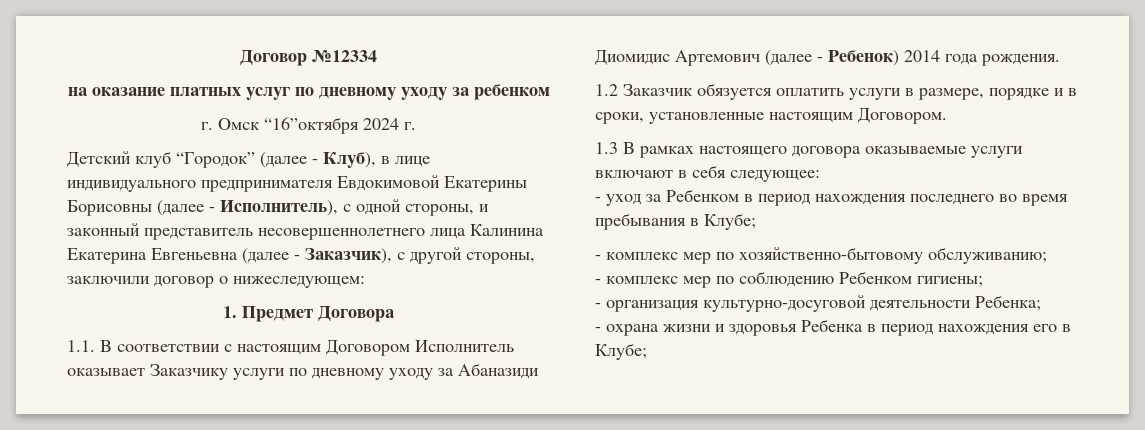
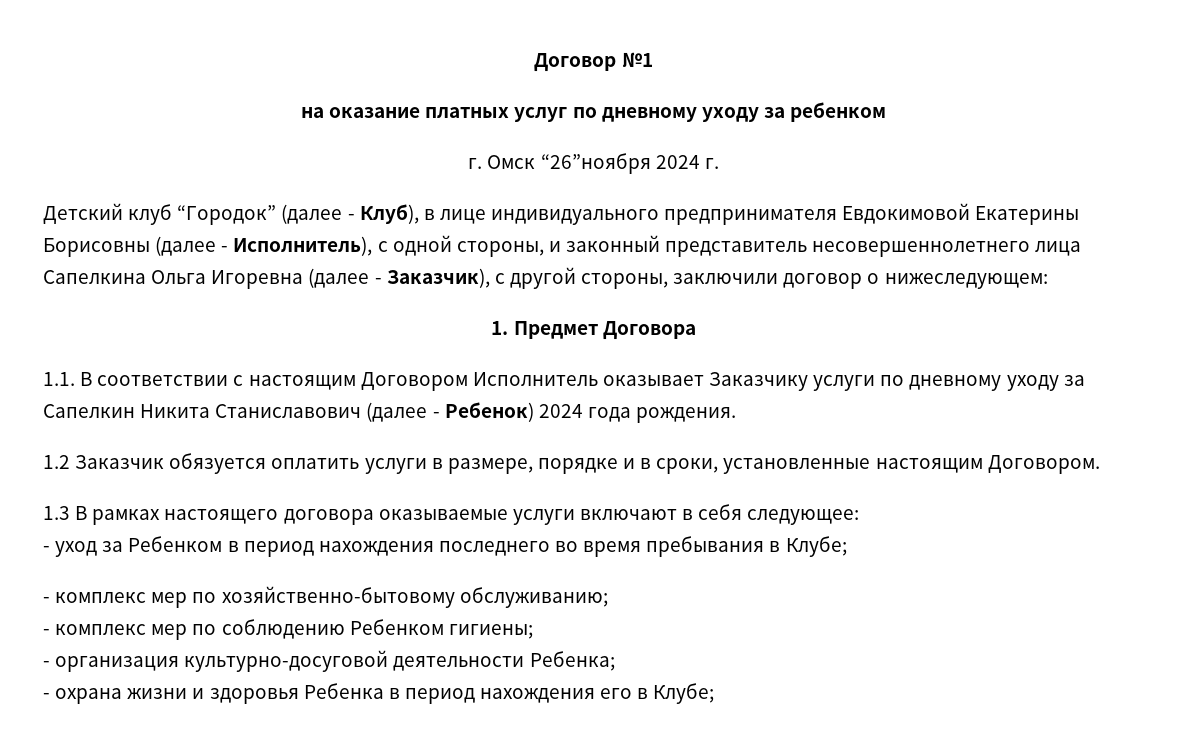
- Договор №12334
+ Договор №1
- г. Омск “16”октября 2024 г.
+ г. Омск “26”ноября 2024 г.
- Детский клуб “Городок” (далее - Клуб), в лице индивидуального предпринимателя Евдокимовой Екатерины Борисовны (далее - Исполнитель), с одной стороны, и законный представитель несовершеннолетнего лица Калинина Екатерина Евгеньевна (далее - Заказчик), с другой стороны, заключили договор о нижеследующем:
+ Детский клуб “Городок” (далее - Клуб), в лице индивидуального предпринимателя Евдокимовой Екатерины Борисовны (далее - Исполнитель), с одной стороны, и законный представитель несовершеннолетнего лица Сапелкина Ольга Игоревна (далее - Заказчик), с другой стороны, заключили договор о нижеследующем:
- 1.1. В соответствии с настоящим Договором Исполнитель оказывает Заказчику услуги по дневному уходу за Абаназиди Диомидис Артемович (далее - Ребенок) 2014 года рождения.
+ 1.1. В соответствии с настоящим Договором Исполнитель оказывает Заказчику услуги по дневному уходу за Сапелкин Никита Станиславович (далее - Ребенок) 2024 года рождения.

